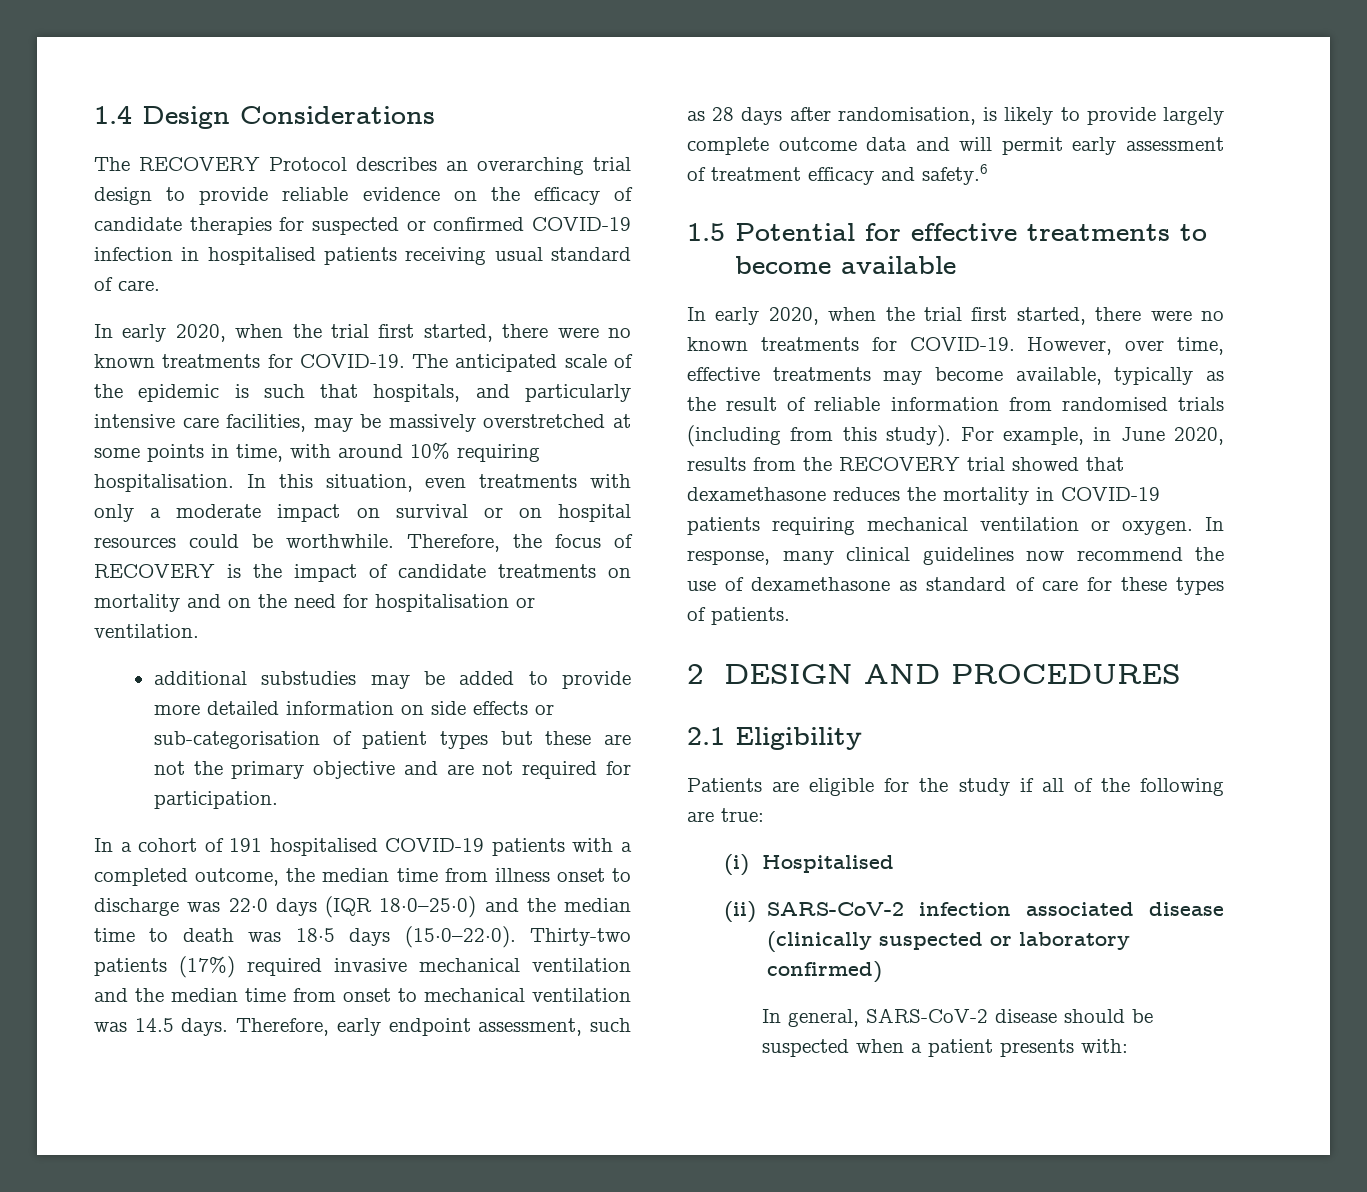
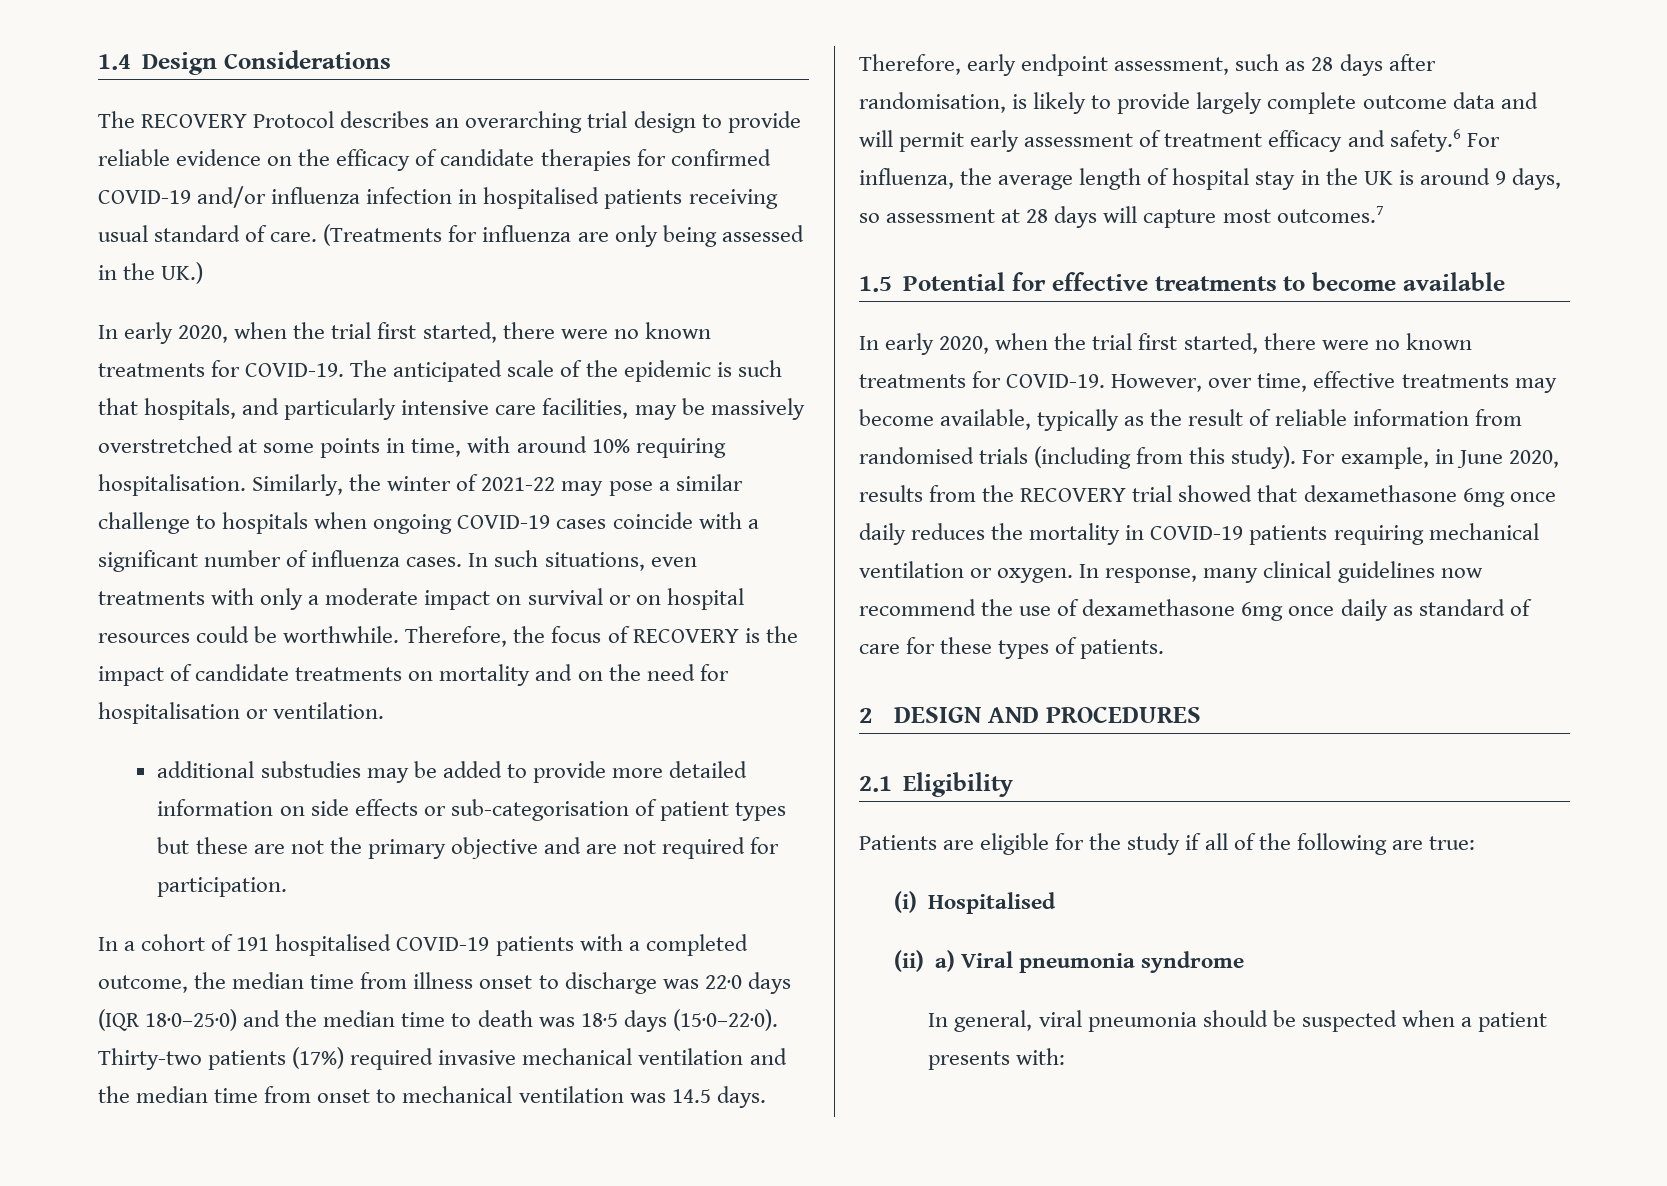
- The RECOVERY Protocol describes an overarching trial design to provide reliable evidence on the efficacy of candidate therapies for suspected or confirmed COVID-19 infection in hospitalised patients receiving usual standard of care.
+ The RECOVERY Protocol describes an overarching trial design to provide reliable evidence on the efficacy of candidate therapies for confirmed COVID-19 and/or influenza infection in hospitalised patients receiving usual standard of care. (Treatments for influenza are only being assessed in the UK.)
- In this situation, even treatments with only a moderate impact on survival or on hospital resources could be worthwhile.
+ Similarly, the winter of 2021-22 may pose a similar challenge to hospitals when ongoing COVID-19 cases coincide with a significant number of influenza cases. In such situations, even treatments with only a moderate impact on survival or on hospital resources could be worthwhile.
- Therefore, early endpoint assessment, such as 28 days after randomisation, is likely to provide largely complete outcome data and will permit early assessment of treatment efficacy and safety.6
+ Therefore, early endpoint assessment, such as 28 days after randomisation, is likely to provide largely complete outcome data and will permit early assessment of treatment efficacy and safety.6 For influenza, the average length of hospital stay in the UK is around 9 days, so assessment at 28 days will capture most outcomes.7
- For example, in June 2020, results from the RECOVERY trial showed that dexamethasone reduces the mortality in COVID-19 patients requiring mechanical ventilation or oxygen.
+ For example, in June 2020, results from the RECOVERY trial showed that dexamethasone 6mg once daily reduces the mortality in COVID-19 patients requiring mechanical ventilation or oxygen.
- In response, many clinical guidelines now recommend the use of dexamethasone as standard of care for these types of patients.
+ In response, many clinical guidelines now recommend the use of dexamethasone 6mg once daily as standard of care for these types of patients.
- (ii) SARS-CoV-2 infection associated disease (clinically suspected or laboratory confirmed)
+ (ii) a) Viral pneumonia syndrome
- In general, SARS-CoV-2 disease should be suspected when a patient presents with:
+ In general, viral pneumonia should be suspected when a patient presents with:

